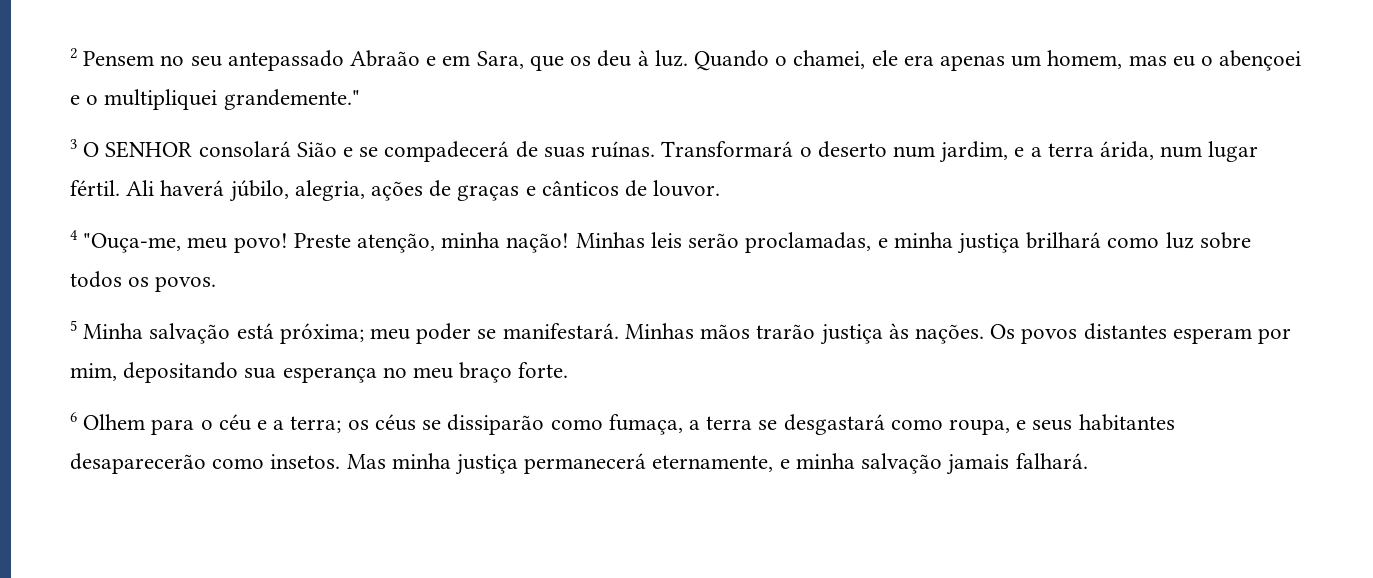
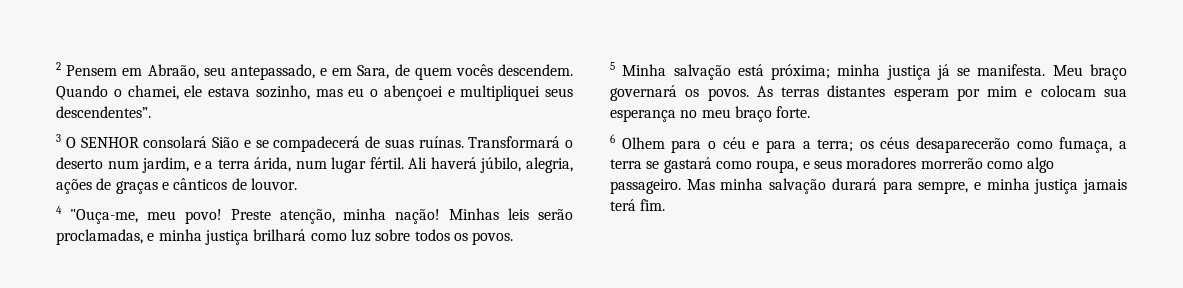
- 2 Pensem no seu antepassado Abraão e em Sara, que os deu à luz. Quando o chamei, ele era apenas um homem, mas eu o abençoei e o multipliquei grandemente."
+ 2 Pensem em Abraão, seu antepassado, e em Sara, de quem vocês descendem. Quando o chamei, ele estava sozinho, mas eu o abençoei e multipliquei seus descendentes”.
- 5 Minha salvação está próxima; meu poder se manifestará. Minhas mãos trarão justiça às nações. Os povos distantes esperam por mim, depositando sua esperança no meu braço forte.
+ 5 Minha salvação está próxima; minha justiça já se manifesta. Meu braço governará os povos. As terras distantes esperam por mim e colocam sua esperança no meu braço forte.
- 6 Olhem para o céu e a terra; os céus se dissiparão como fumaça, a terra se desgastará como roupa, e seus habitantes desaparecerão como insetos. Mas minha justiça permanecerá eternamente, e minha salvação jamais falhará.
+ 6 Olhem para o céu e para a terra; os céus desaparecerão como fumaça, a terra se gastará como roupa, e seus moradores morrerão como algo passageiro. Mas minha salvação durará para sempre, e minha justiça jamais terá fim.

